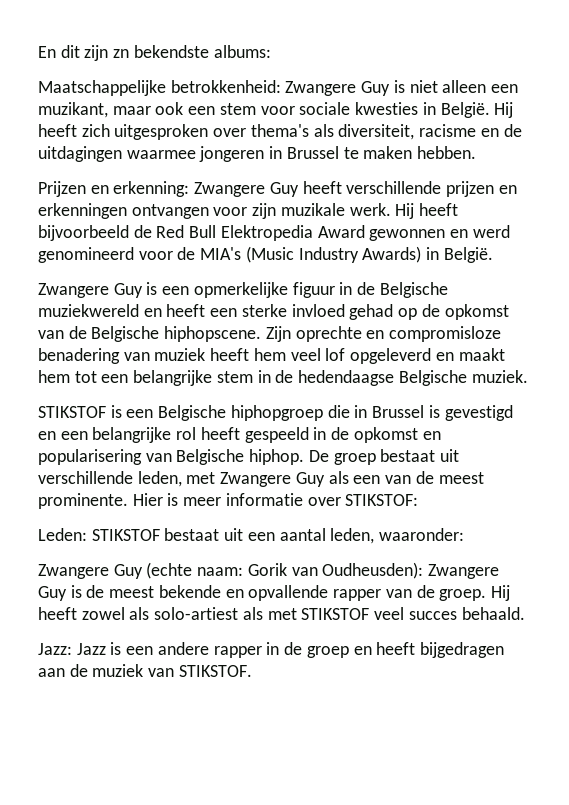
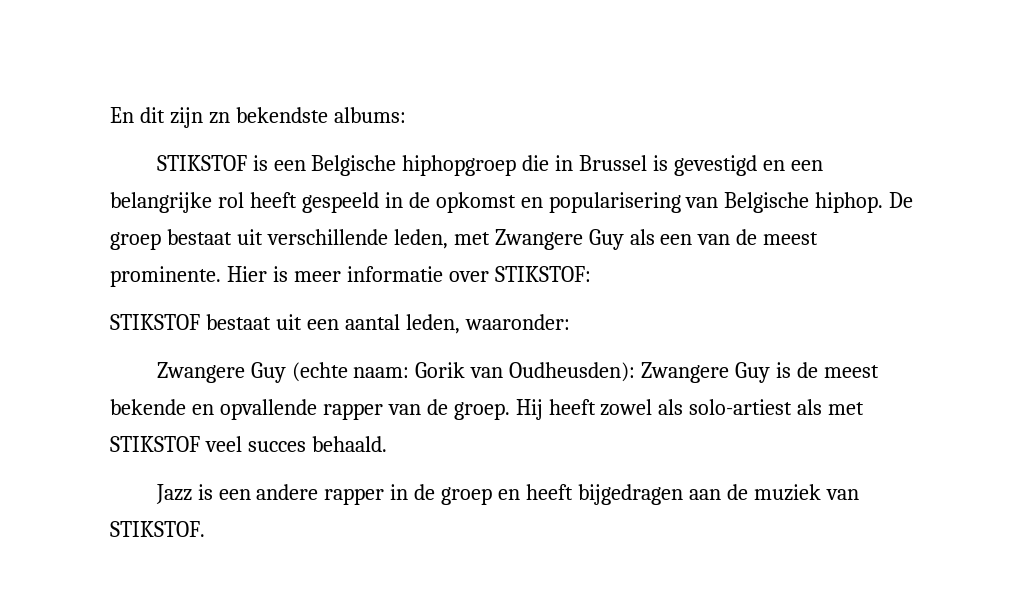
- Maatschappelijke betrokkenheid: Zwangere Guy is niet alleen een muzikant, maar ook een stem voor sociale kwesties in België. Hij heeft zich uitgesproken over thema's als diversiteit, racisme en de uitdagingen waarmee jongeren in Brussel te maken hebben.
- Prijzen en erkenning: Zwangere Guy heeft verschillende prijzen en erkenningen ontvangen voor zijn muzikale werk. Hij heeft bijvoorbeeld de Red Bull Elektropedia Award gewonnen en werd genomineerd voor de MIA's (Music Industry Awards) in België.
- Zwangere Guy is een opmerkelijke figuur in de Belgische muziekwereld en heeft een sterke invloed gehad op de opkomst van de Belgische hiphopscene. Zijn oprechte en compromisloze benadering van muziek heeft hem veel lof opgeleverd en maakt hem tot een belangrijke stem in de hedendaagse Belgische muziek.
- Leden: STIKSTOF bestaat uit een aantal leden, waaronder:
+ STIKSTOF bestaat uit een aantal leden, waaronder:
- Jazz: Jazz is een andere rapper in de groep en heeft bijgedragen aan de muziek van STIKSTOF.
+ Jazz is een andere rapper in de groep en heeft bijgedragen aan de muziek van STIKSTOF.

